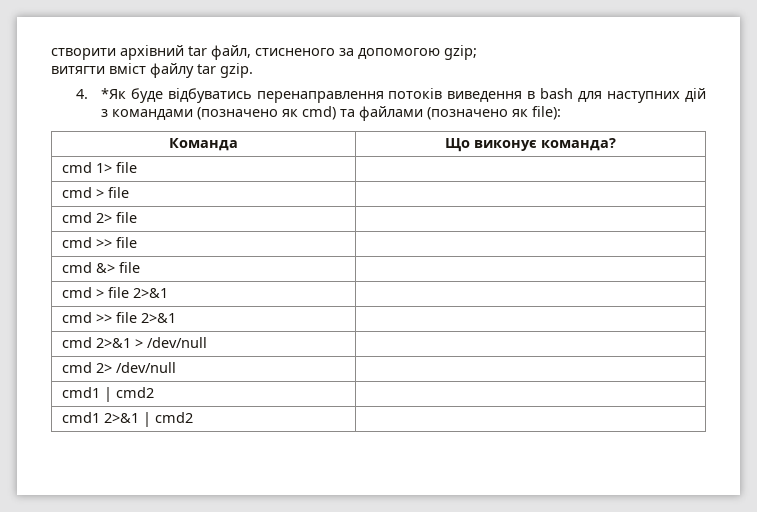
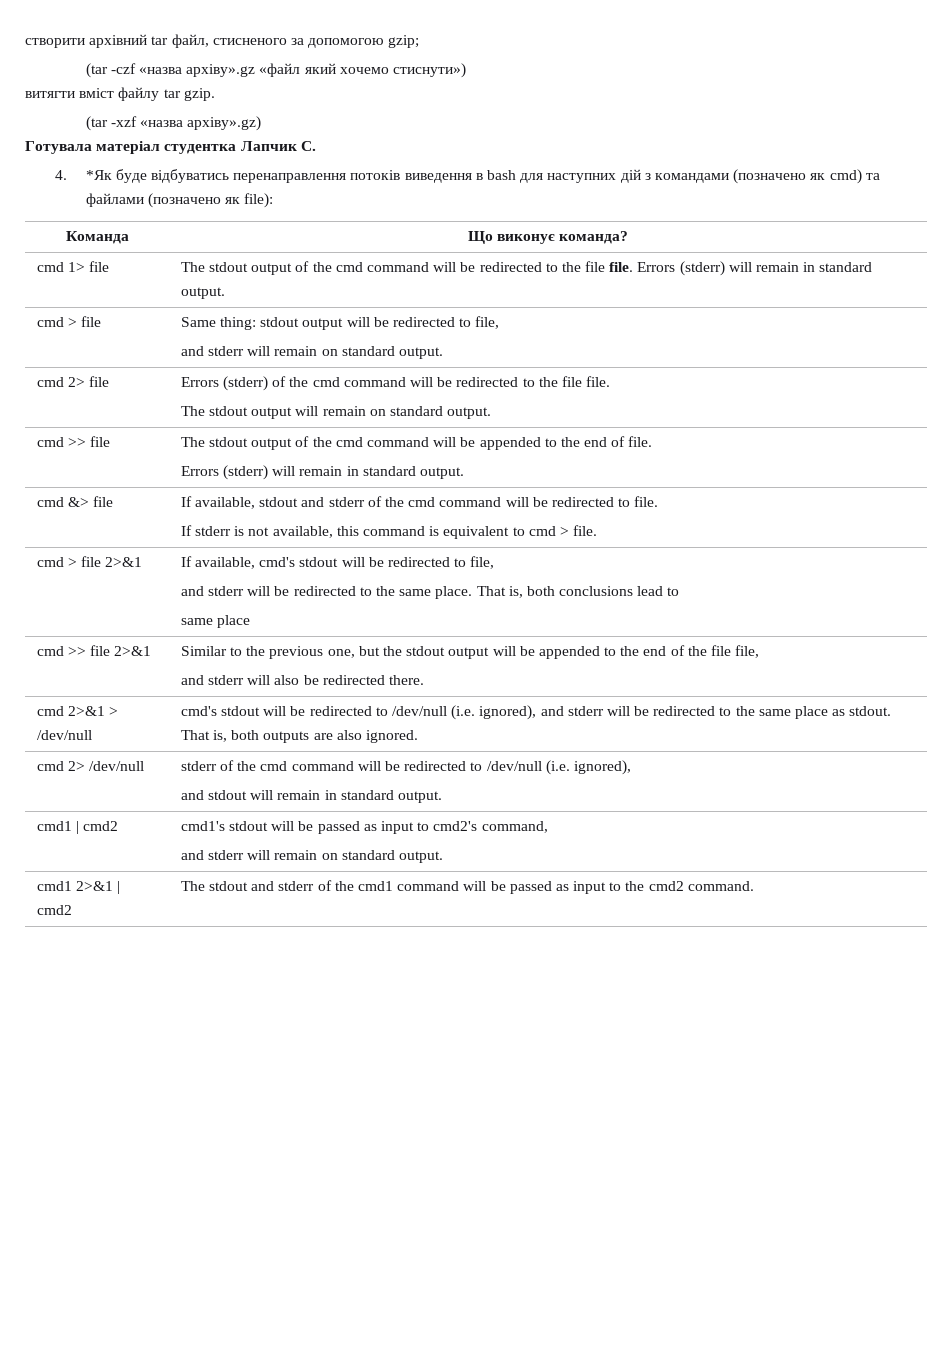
+ (tar -czf «назва архіву».gz «файл який хочемо стиснути»)
+ (tar -xzf «назва архіву».gz)
+ Готувала матеріал студентка Лапчик С.
- cmd 1> file |
- cmd > file |
- cmd 2> file |
- cmd >> file |
- cmd &> file |
- cmd > file 2>&1 |
- cmd >> file 2>&1 |
- cmd 2>&1 > /dev/null |
- cmd 2> /dev/null |
- cmd1 | cmd2 |
- cmd1 2>&1 | cmd2 |
+ cmd 1> file | The stdout output of the cmd command will be redirected to the file file. Errors (stderr) will remain in standard output.
+ cmd > file | Same thing: stdout output will be redirected to file,
+ and stderr will remain on standard output.
+ cmd 2> file | Errors (stderr) of the cmd command will be redirected to the file file.
+ The stdout output will remain on standard output.
+ cmd >> file | The stdout output of the cmd command will be appended to the end of file.
+ Errors (stderr) will remain in standard output.
+ cmd &> file | If available, stdout and stderr of the cmd command will be redirected to file.
+ If stderr is not available, this command is equivalent to cmd > file.
+ cmd > file 2>&1 | If available, cmd's stdout will be redirected to file,
+ and stderr will be redirected to the same place. That is, both conclusions lead to
+ same place
+ cmd >> file 2>&1 | Similar to the previous one, but the stdout output will be appended to the end of the file file,
+ and stderr will also be redirected there.
+ cmd 2>&1 > /dev/null | cmd's stdout will be redirected to /dev/null (i.e. ignored), and stderr will be redirected to the same place as stdout. That is, both outputs are also ignored.
+ cmd 2> /dev/null | stderr of the cmd command will be redirected to /dev/null (i.e. ignored),
+ and stdout will remain in standard output.
+ cmd1 | cmd2 | cmd1's stdout will be passed as input to cmd2's command,
+ and stderr will remain on standard output.
+ cmd1 2>&1 | cmd2 | The stdout and stderr of the cmd1 command will be passed as input to the cmd2 command.

